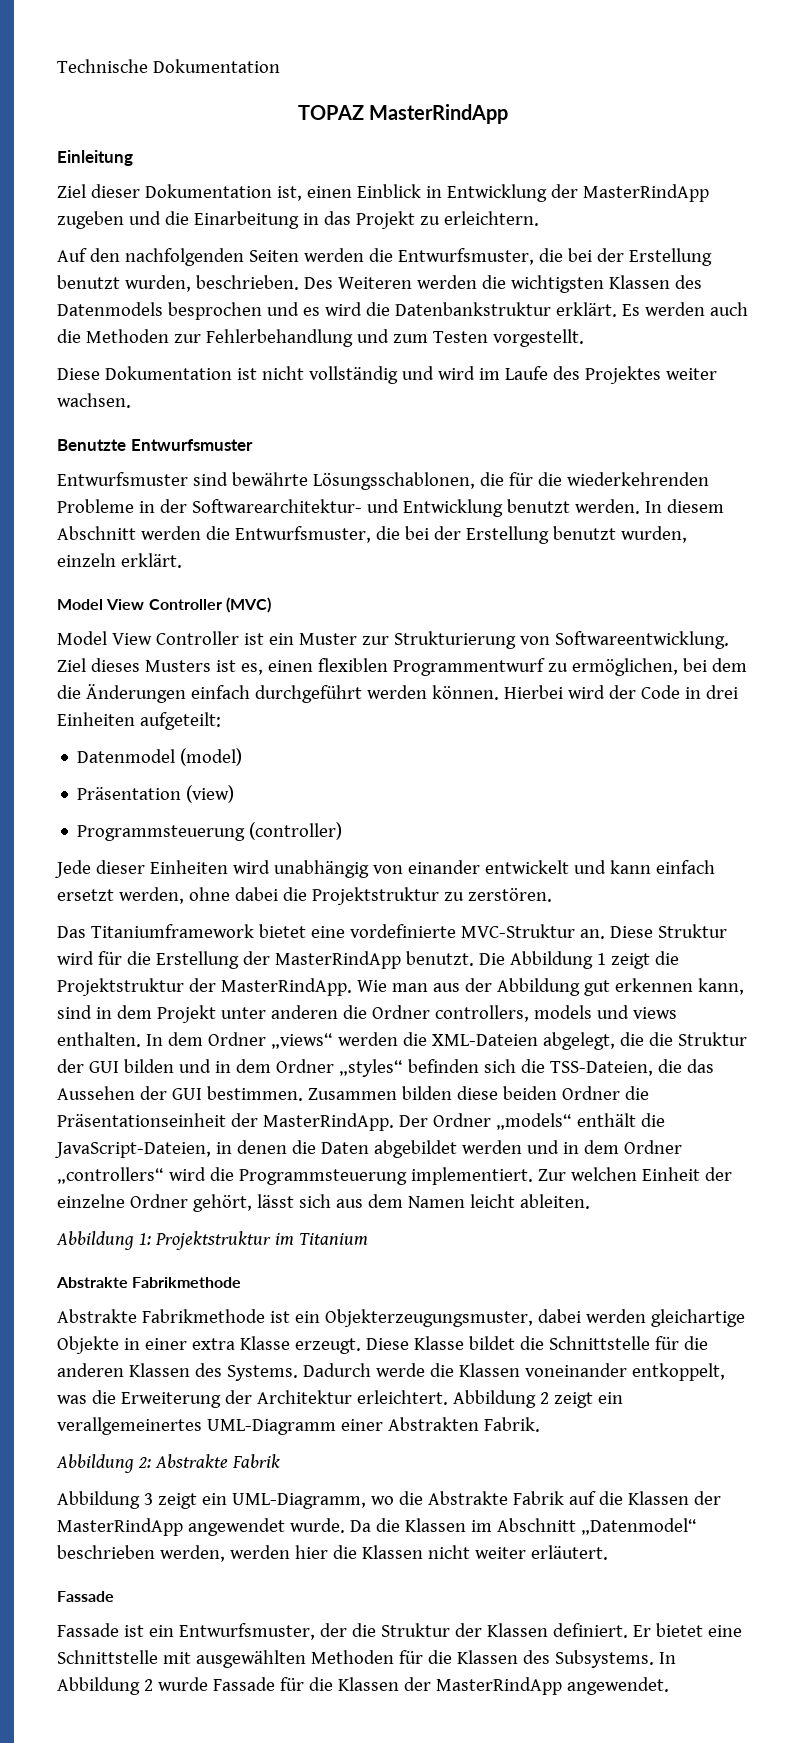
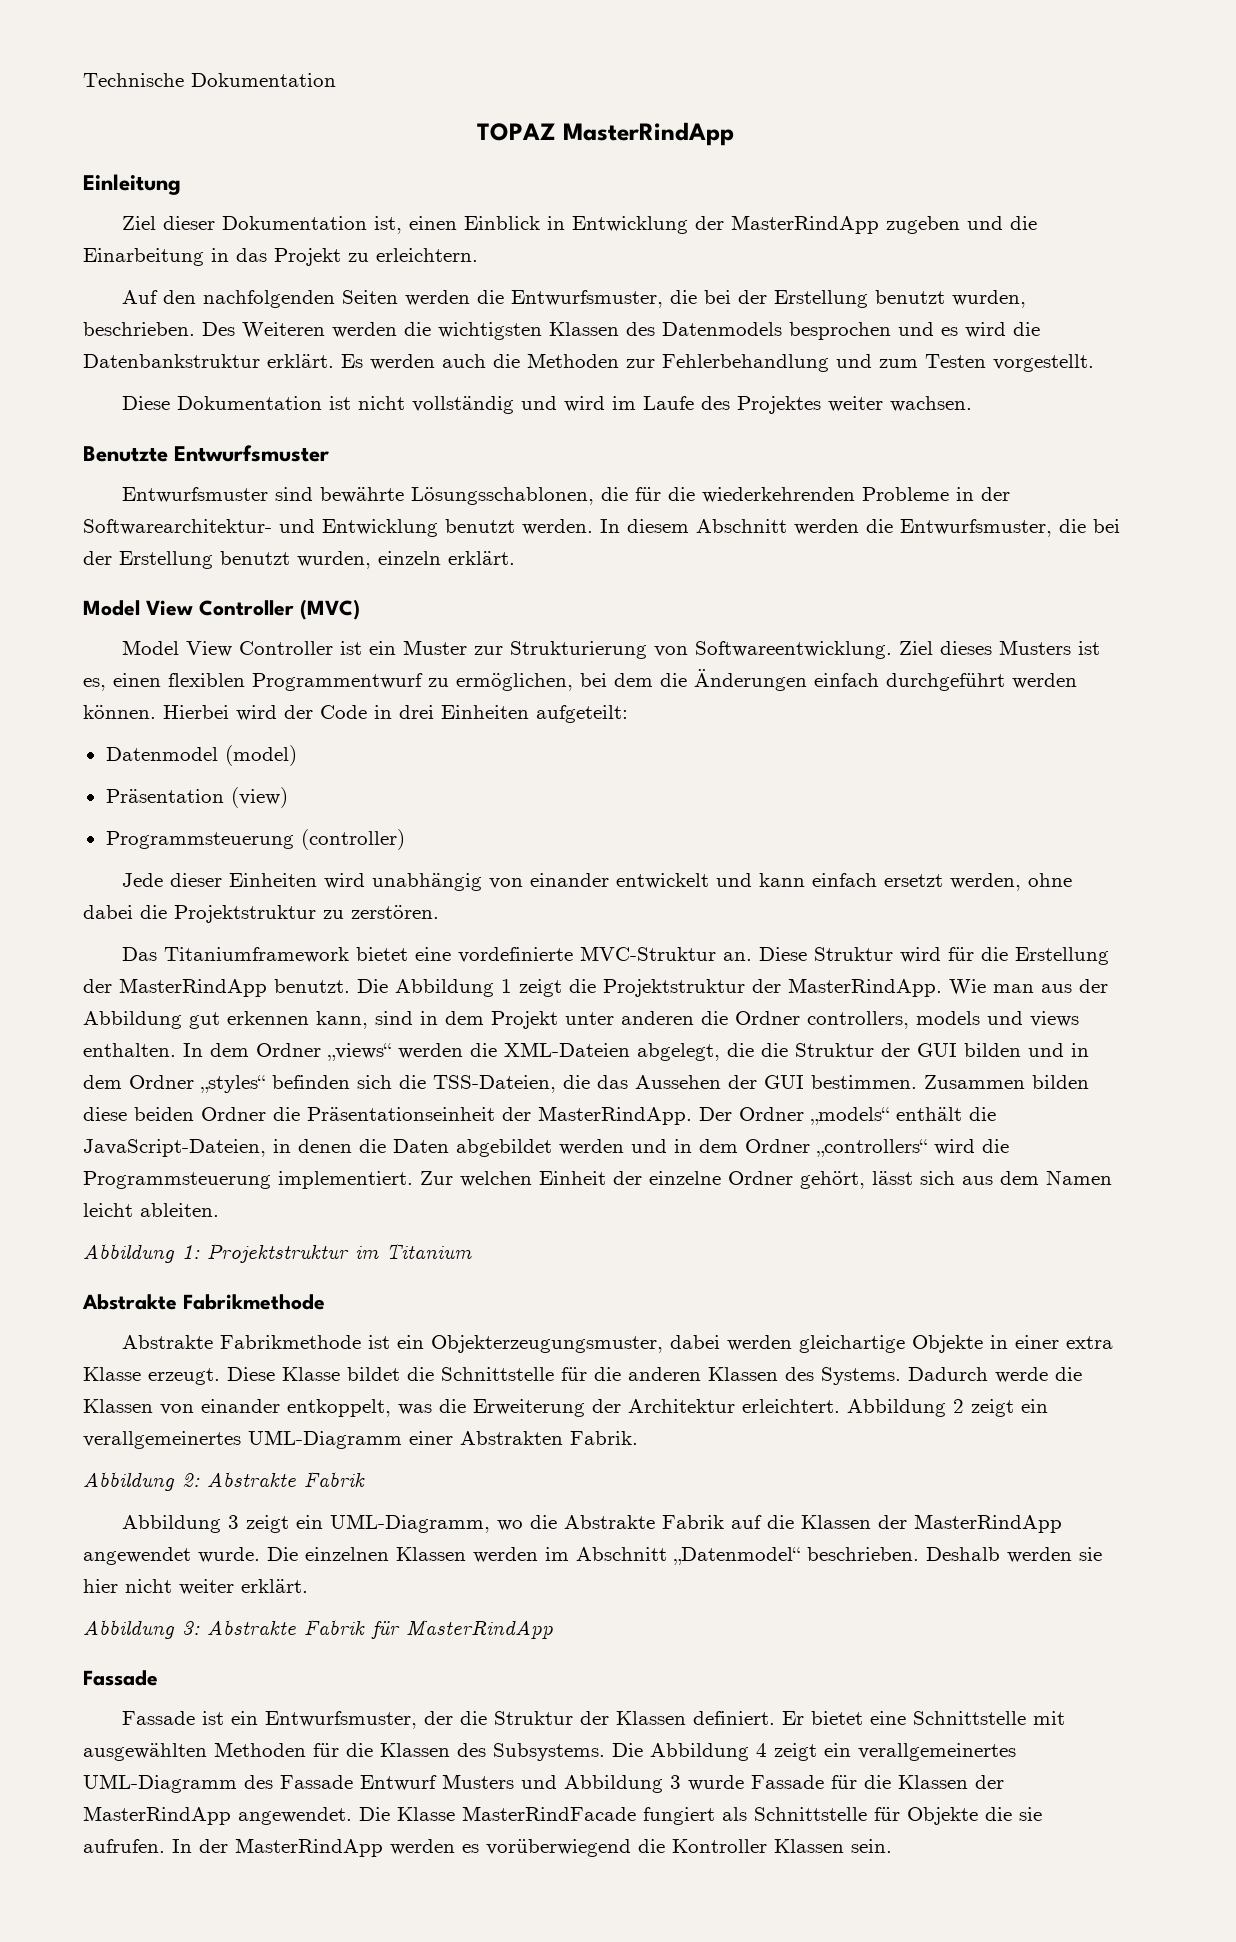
- Dadurch werde die Klassen voneinander entkoppelt, was die Erweiterung der Architektur erleichtert.
+ Dadurch werde die Klassen von einander entkoppelt, was die Erweiterung der Architektur erleichtert.
- Da die Klassen im Abschnitt „Datenmodel“ beschrieben werden, werden hier die Klassen nicht weiter erläutert.
+ Die einzelnen Klassen werden im Abschnitt „Datenmodel“ beschrieben. Deshalb werden sie hier nicht weiter erklärt.
+ Abbildung 3: Abstrakte Fabrik für MasterRindApp
- In Abbildung 2 wurde Fassade für die Klassen der MasterRindApp angewendet.
+ Die Abbildung 4 zeigt ein verallgemeinertes UML-Diagramm des Fassade Entwurf Musters und Abbildung 3 wurde Fassade für die Klassen der MasterRindApp angewendet.
+ Die Klasse MasterRindFacade fungiert als Schnittstelle für Objekte die sie aufrufen. In der MasterRindApp werden es vorüberwiegend die Kontroller Klassen sein.

